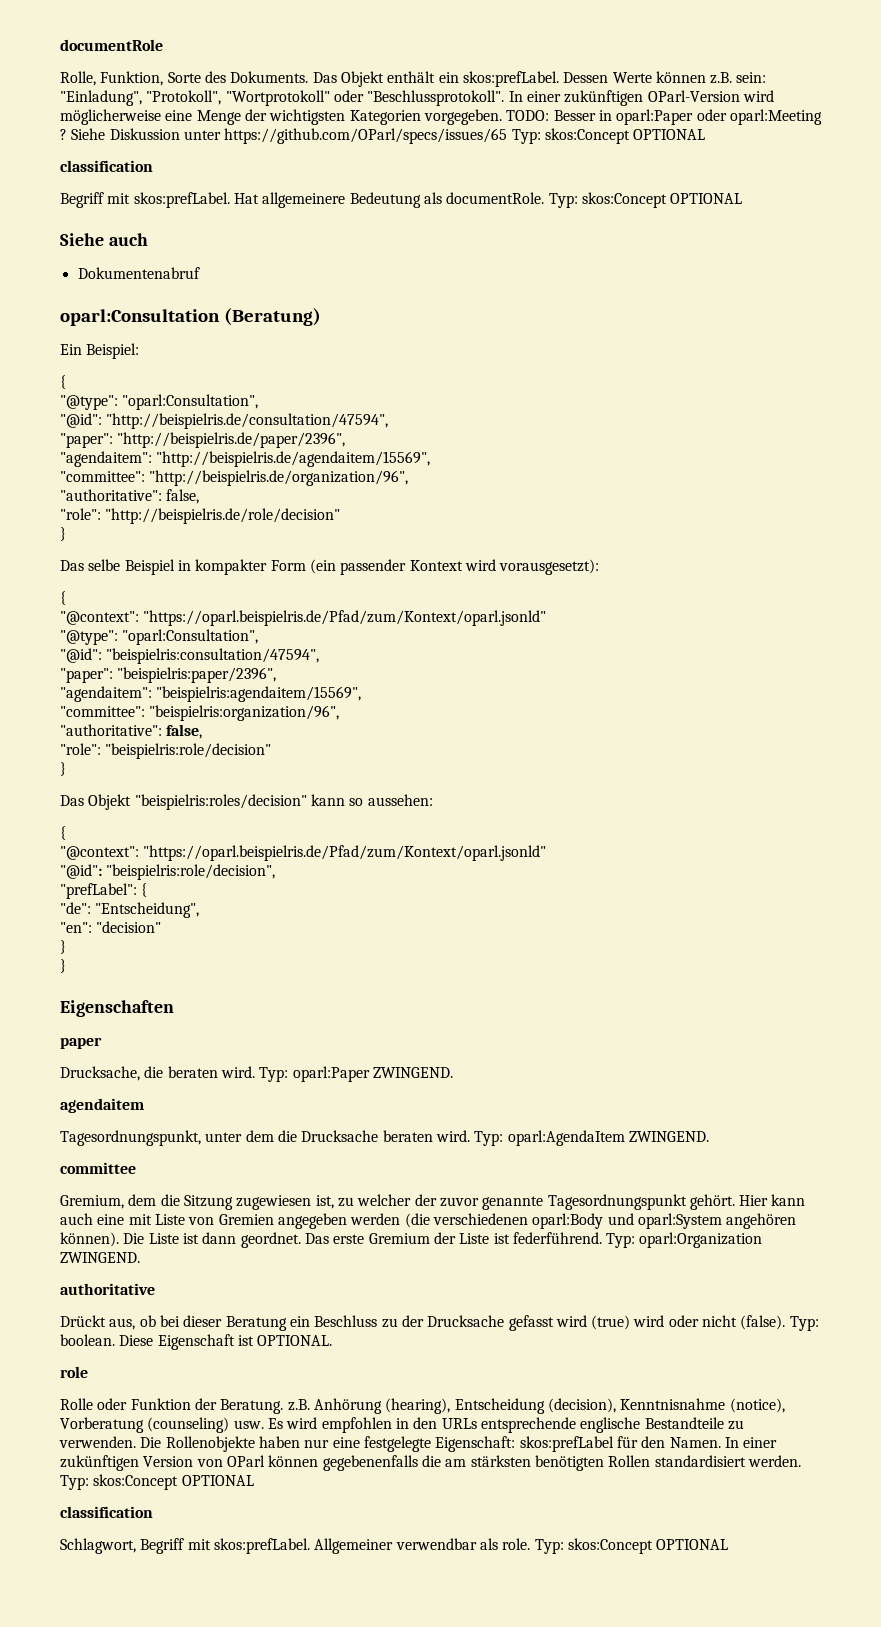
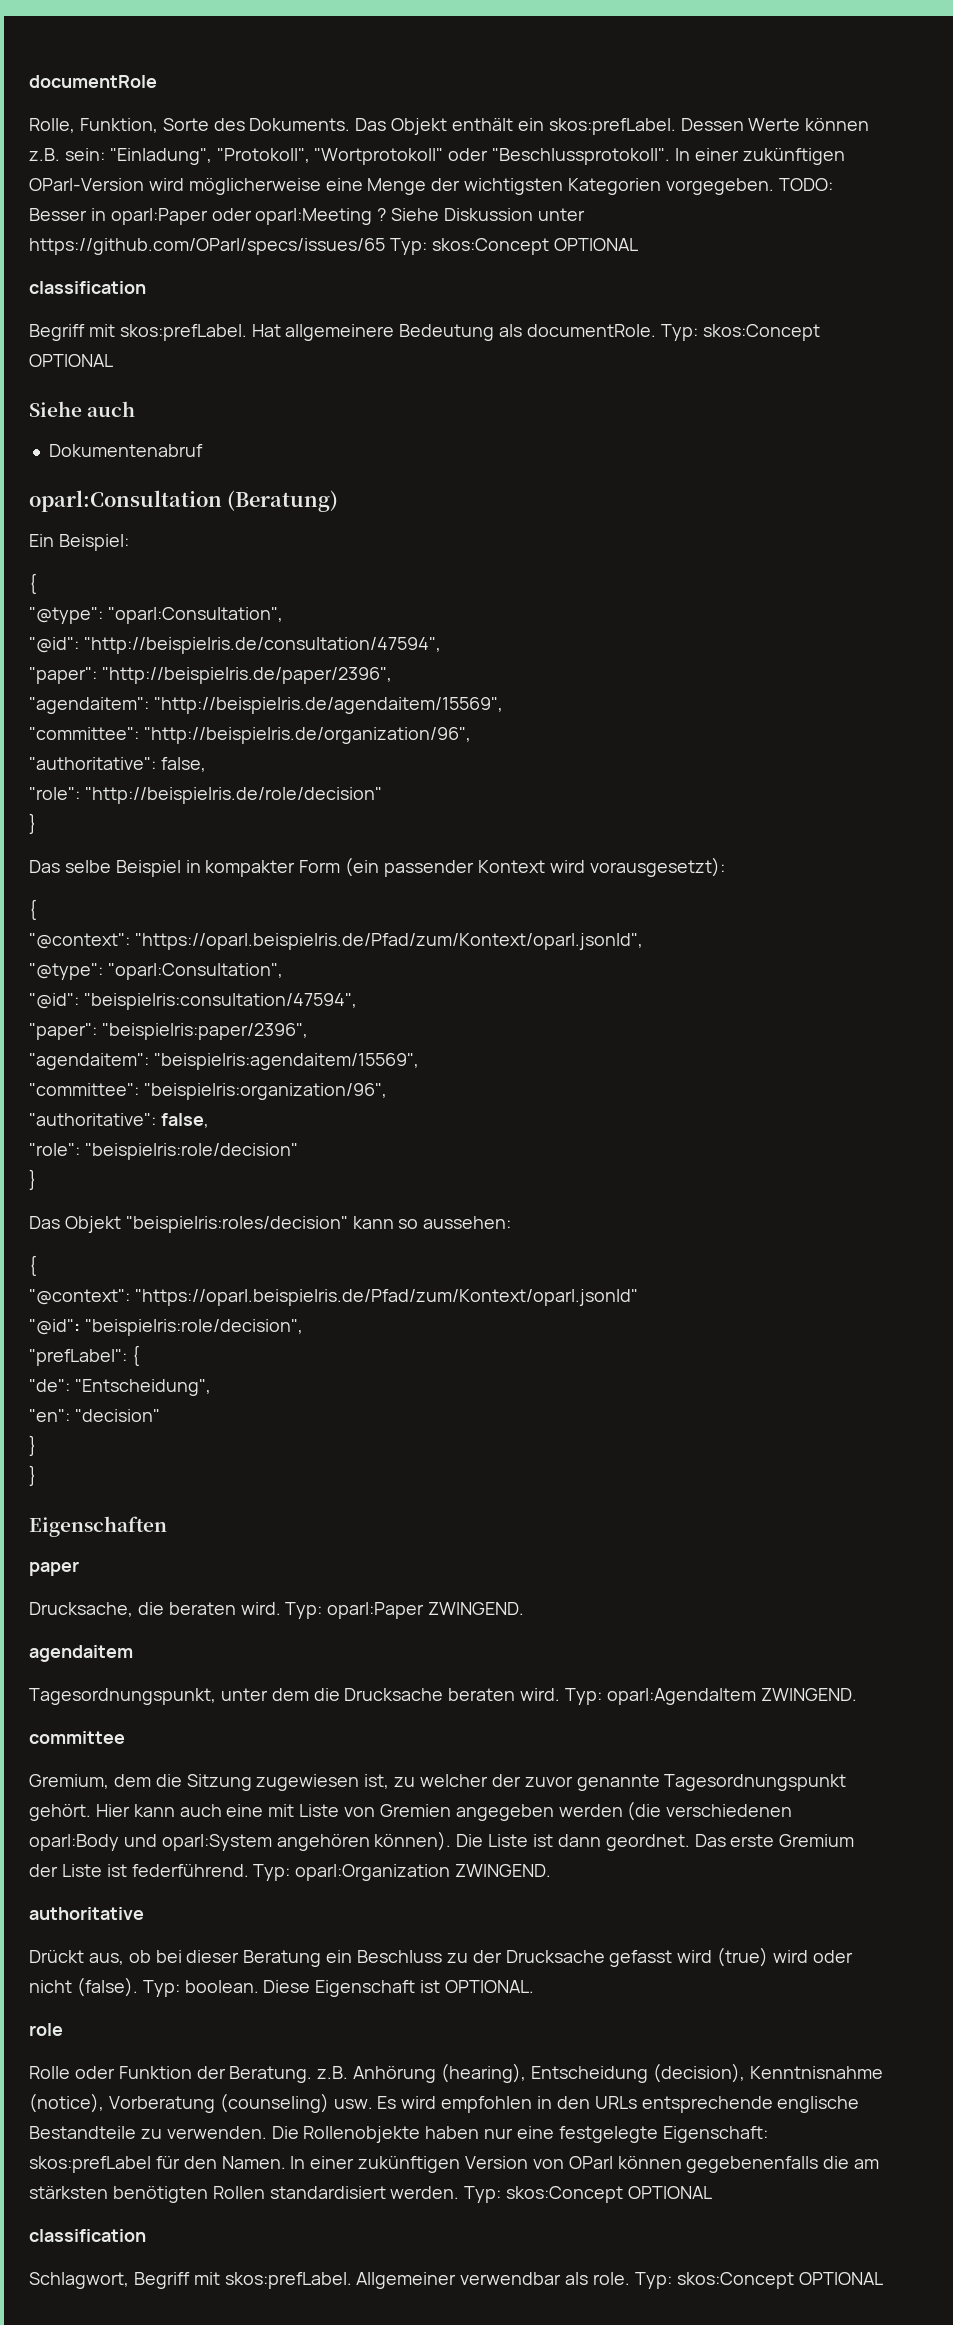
  Das selbe Beispiel in kompakter Form (ein passender Kontext wird vorausgesetzt):
  {
- "@context": "https://oparl.beispielris.de/Pfad/zum/Kontext/oparl.jsonld"
+ "@context": "https://oparl.beispielris.de/Pfad/zum/Kontext/oparl.jsonld",

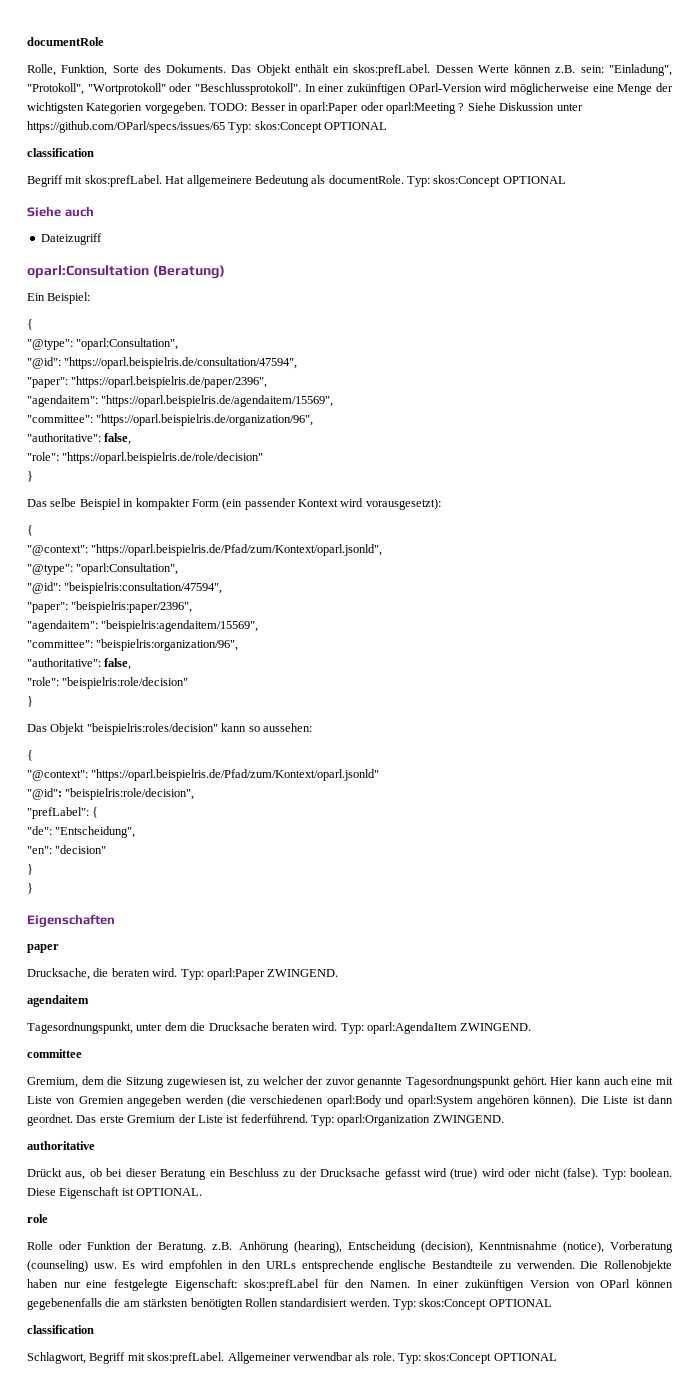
- Dokumentenabruf
+ Dateizugriff
- "@id": "http://beispielris.de/consultation/47594",
- "paper": "http://beispielris.de/paper/2396",
- "agendaitem": "http://beispielris.de/agendaitem/15569",
- "committee": "http://beispielris.de/organization/96",
+ "@id": "https://oparl.beispielris.de/consultation/47594",
+ "paper": "https://oparl.beispielris.de/paper/2396",
+ "agendaitem": "https://oparl.beispielris.de/agendaitem/15569",
+ "committee": "https://oparl.beispielris.de/organization/96",
  "authoritative": false,
- "role": "http://beispielris.de/role/decision"
+ "role": "https://oparl.beispielris.de/role/decision"

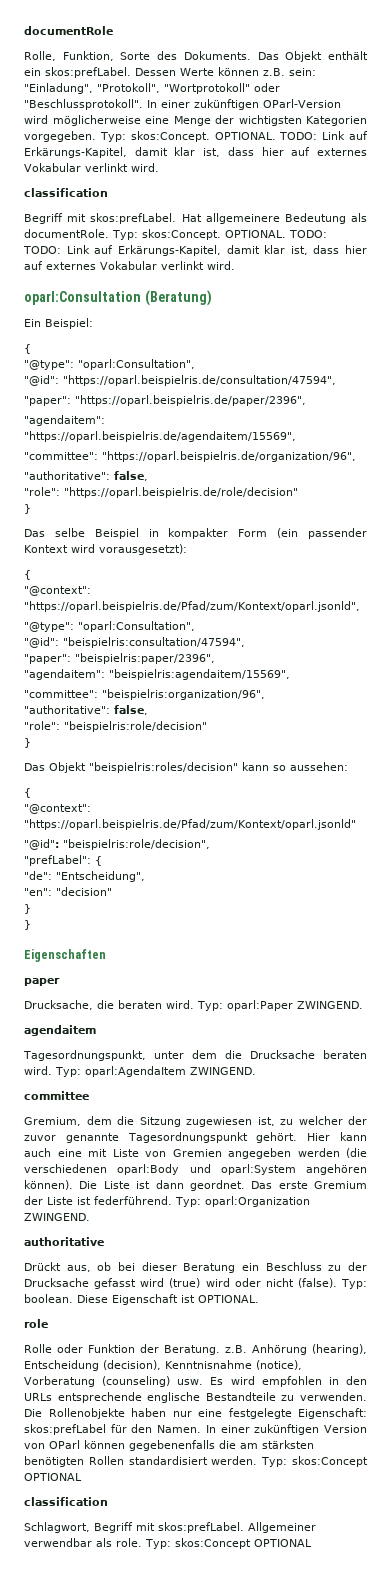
- TODO: Besser in oparl:Paper oder oparl:Meeting ? Siehe Diskussion unter https://github.com/OParl/specs/issues/65 Typ: skos:Concept OPTIONAL
+ Typ: skos:Concept. OPTIONAL. TODO: Link auf Erkärungs-Kapitel, damit klar ist, dass hier auf externes Vokabular verlinkt wird.
- Hat allgemeinere Bedeutung als documentRole. Typ: skos:Concept OPTIONAL
- Siehe auch
- Dateizugriff
+ Hat allgemeinere Bedeutung als documentRole. Typ: skos:Concept. OPTIONAL. TODO: TODO: Link auf Erkärungs-Kapitel, damit klar ist, dass hier auf externes Vokabular verlinkt wird.

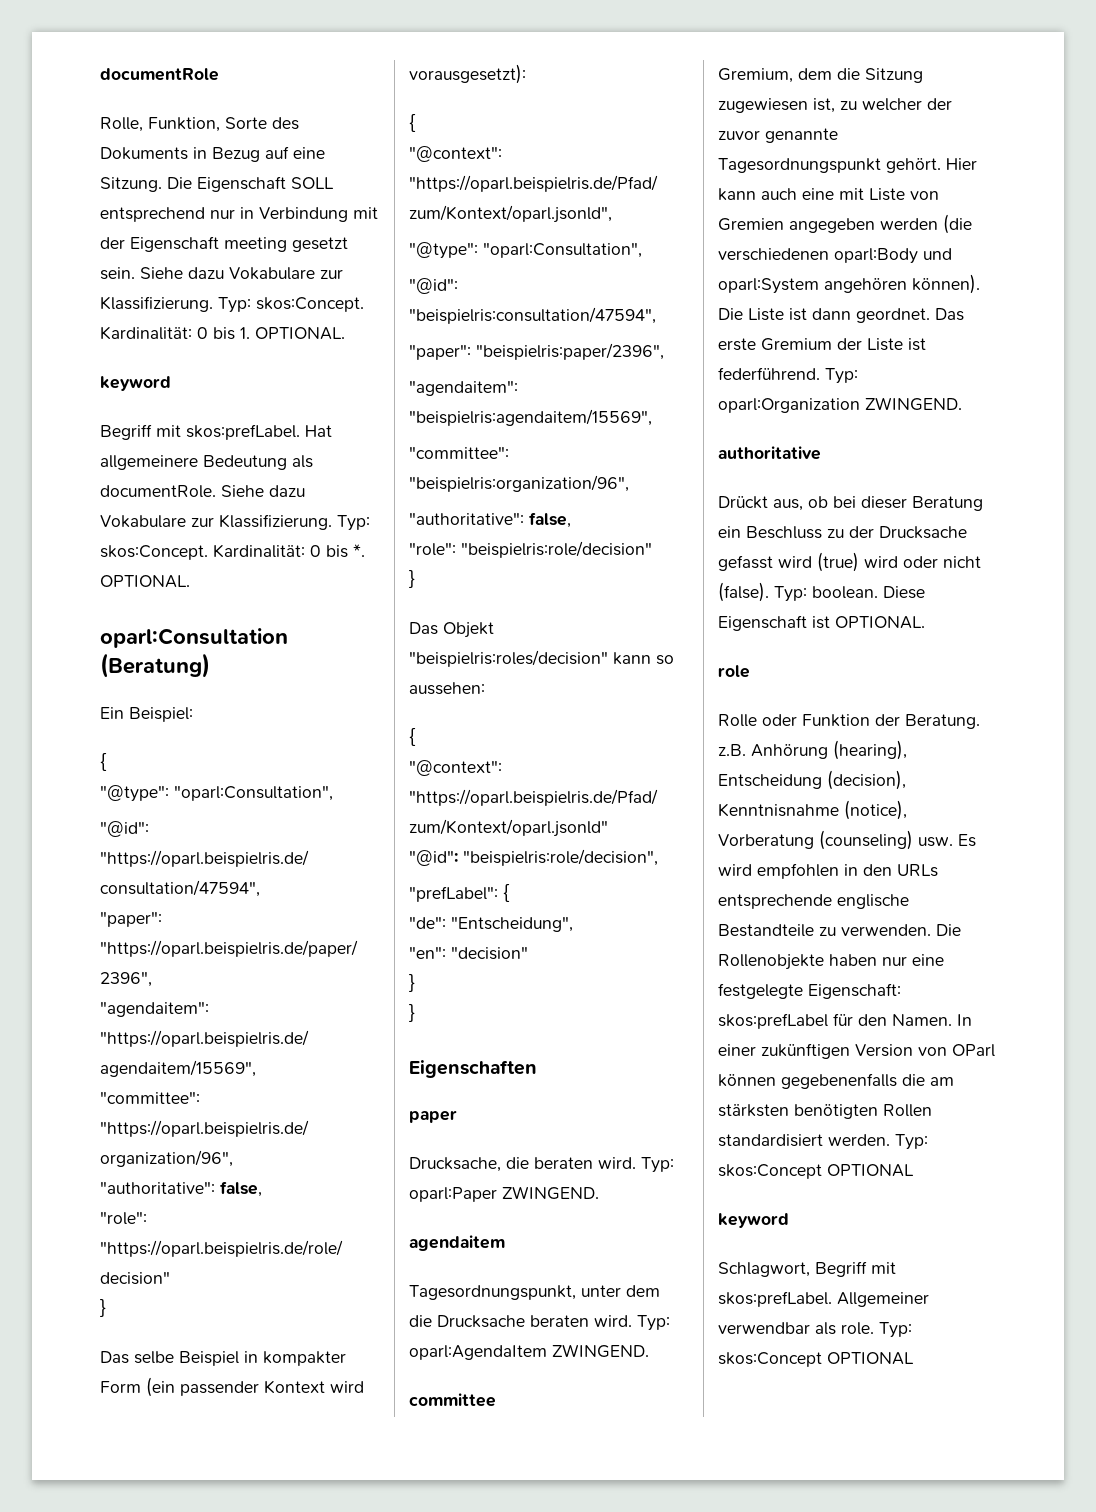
- Rolle, Funktion, Sorte des Dokuments. Das Objekt enthält ein skos:prefLabel. Dessen Werte können z.B. sein: "Einladung", "Protokoll", "Wortprotokoll" oder "Beschlussprotokoll". In einer zukünftigen OParl-Version wird möglicherweise eine Menge der wichtigsten Kategorien vorgegeben. Typ: skos:Concept. OPTIONAL. TODO: Link auf Erkärungs-Kapitel, damit klar ist, dass hier auf externes Vokabular verlinkt wird.
- classification
+ Rolle, Funktion, Sorte des Dokuments in Bezug auf eine Sitzung. Die Eigenschaft SOLL entsprechend nur in Verbindung mit der Eigenschaft meeting gesetzt sein. Siehe dazu Vokabulare zur Klassifizierung. Typ: skos:Concept. Kardinalität: 0 bis 1. OPTIONAL.
+ keyword
- Typ: skos:Concept. OPTIONAL. TODO: TODO: Link auf Erkärungs-Kapitel, damit klar ist, dass hier auf externes Vokabular verlinkt wird.
+ Siehe dazu Vokabulare zur Klassifizierung. Typ: skos:Concept. Kardinalität: 0 bis *. OPTIONAL.
  In einer zukünftigen Version von OParl können gegebenenfalls die am stärksten benötigten Rollen standardisiert werden. Typ: skos:Concept OPTIONAL
- classification
+ keyword

